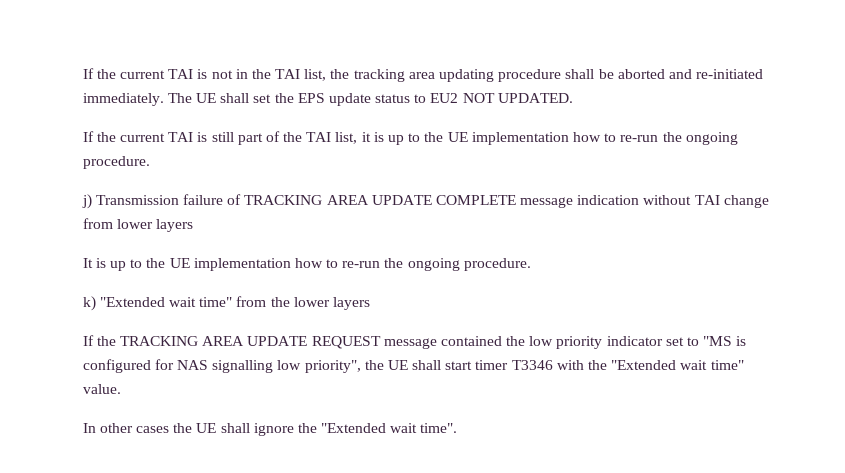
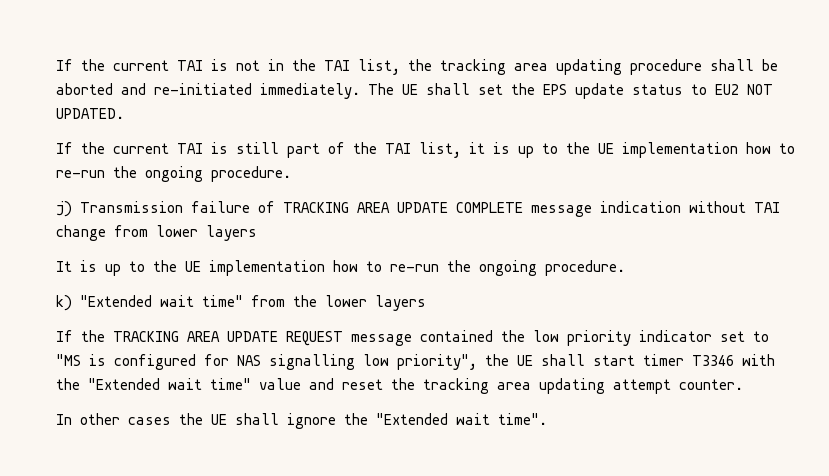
- If the TRACKING AREA UPDATE REQUEST message contained the low priority indicator set to "MS is configured for NAS signalling low priority", the UE shall start timer T3346 with the "Extended wait time" value.
+ If the TRACKING AREA UPDATE REQUEST message contained the low priority indicator set to "MS is configured for NAS signalling low priority", the UE shall start timer T3346 with the "Extended wait time" value and reset the tracking area updating attempt counter.

